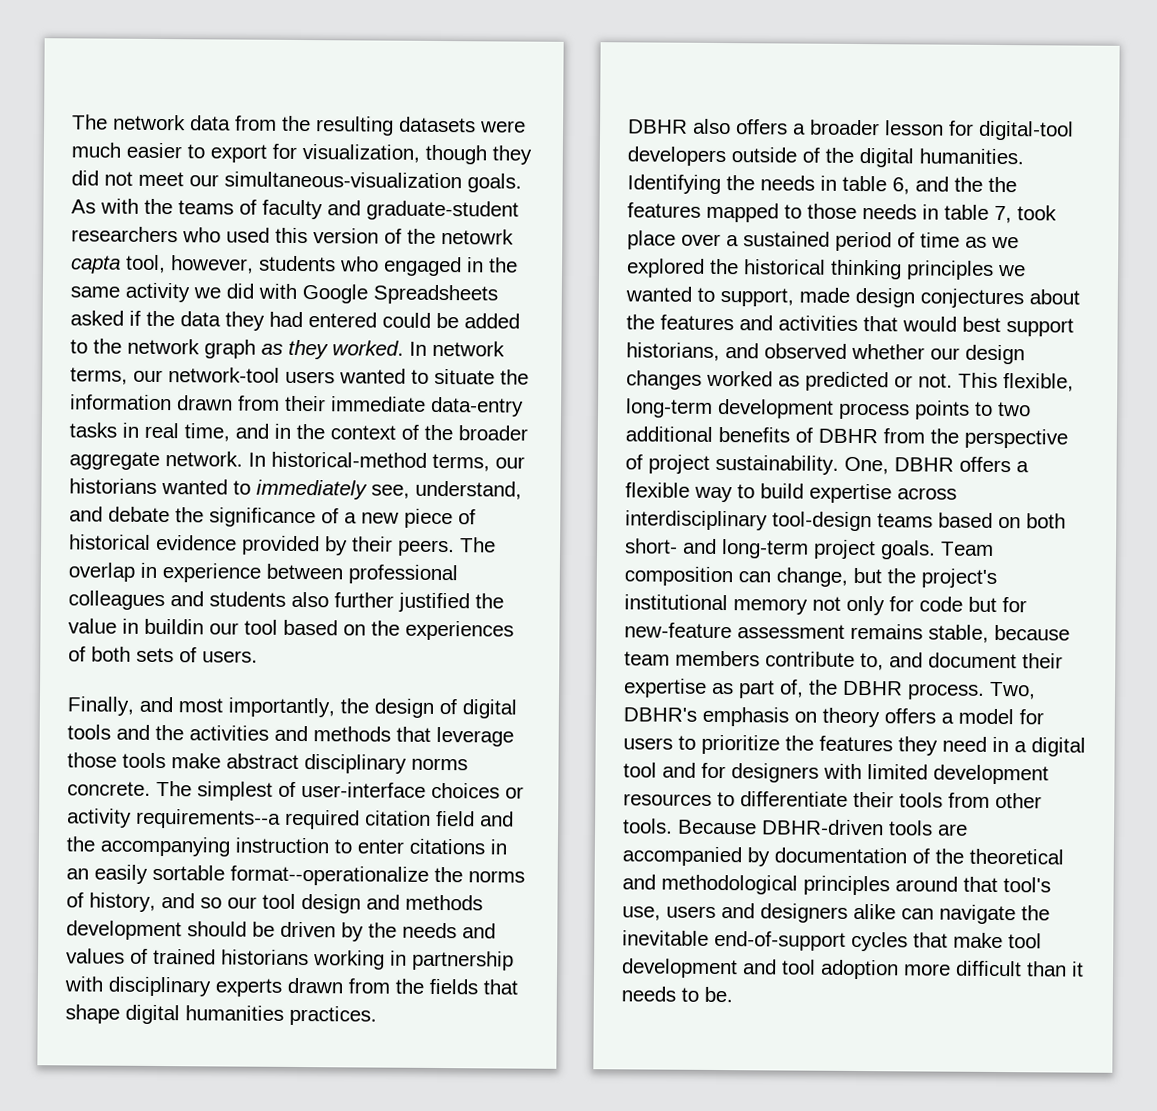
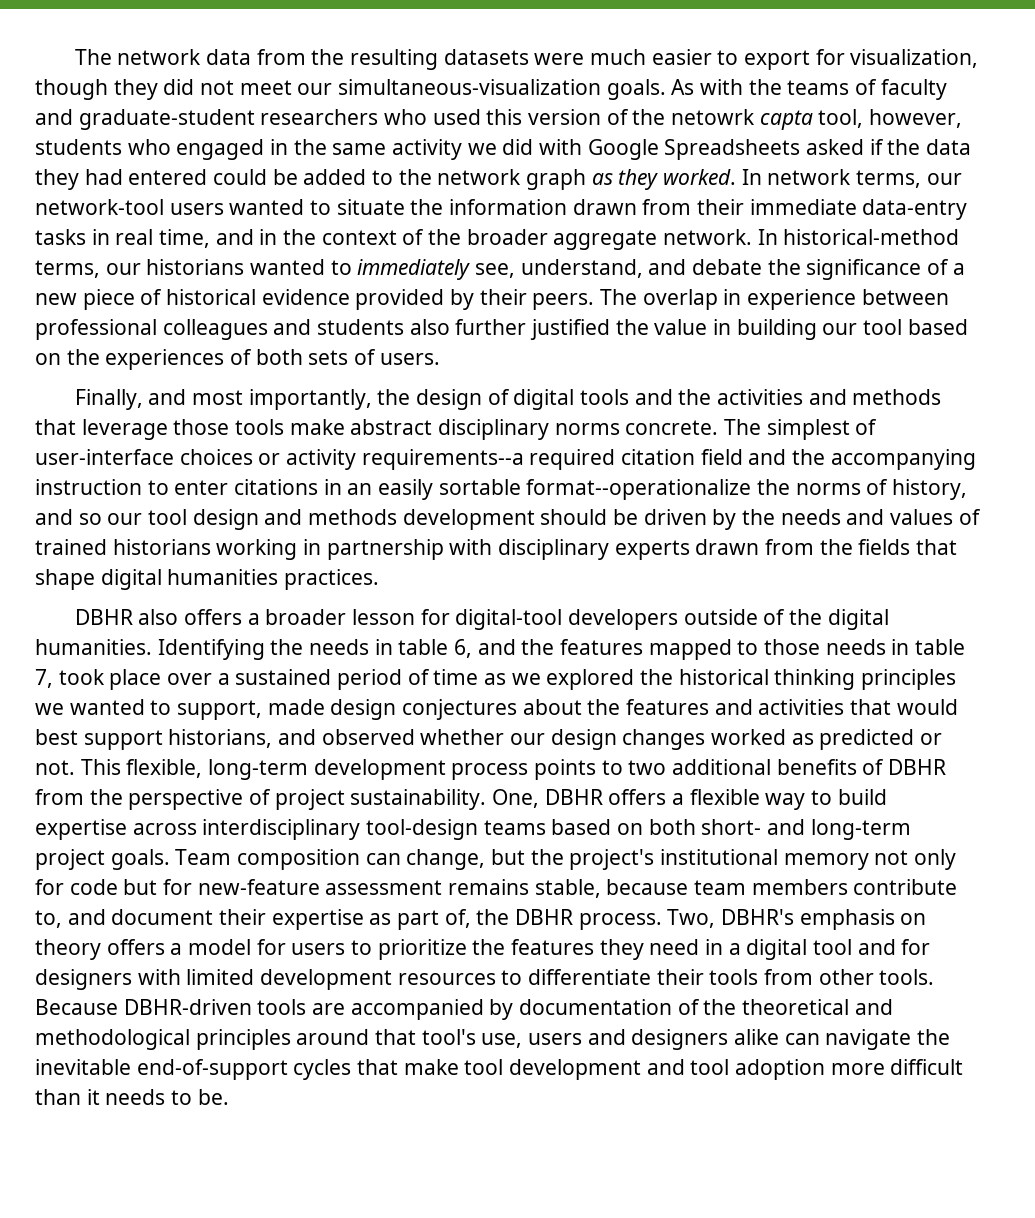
- The overlap in experience between professional colleagues and students also further justified the value in buildin our tool based on the experiences of both sets of users.
+ The overlap in experience between professional colleagues and students also further justified the value in building our tool based on the experiences of both sets of users.
- Identifying the needs in table 6, and the the features mapped to those needs in table 7, took place over a sustained period of time as we explored the historical thinking principles we wanted to support, made design conjectures about the features and activities that would best support historians, and observed whether our design changes worked as predicted or not.
+ Identifying the needs in table 6, and the features mapped to those needs in table 7, took place over a sustained period of time as we explored the historical thinking principles we wanted to support, made design conjectures about the features and activities that would best support historians, and observed whether our design changes worked as predicted or not.

